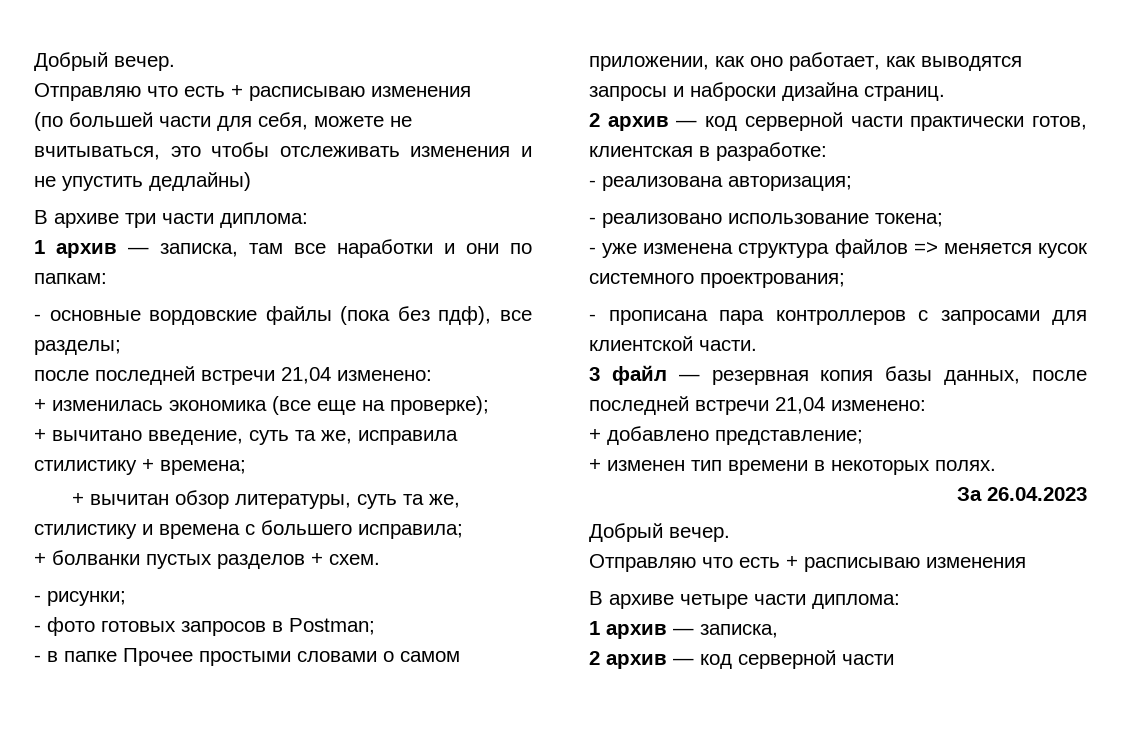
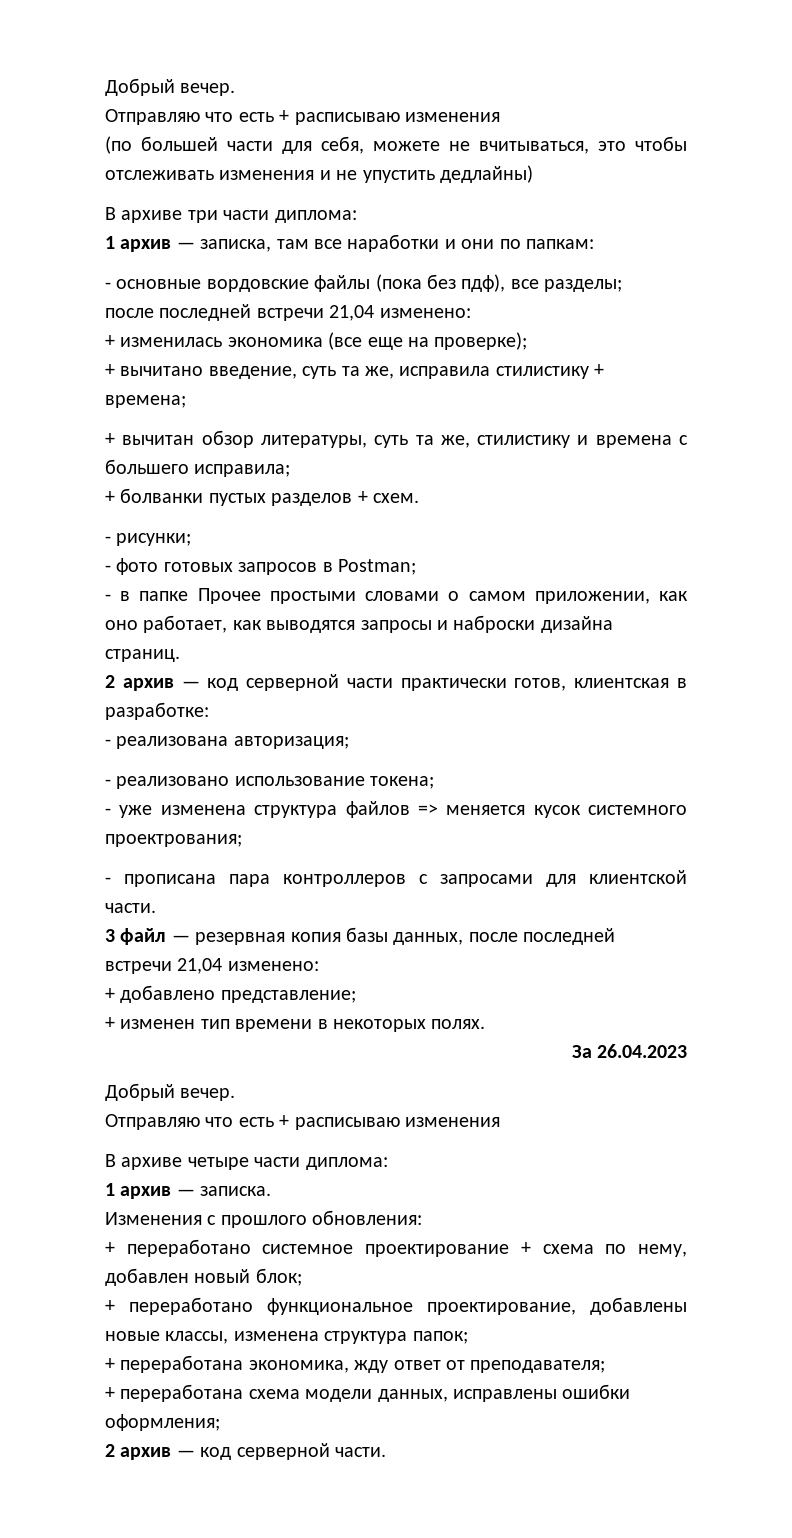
  В архиве четыре части диплома:
- 1 архив — записка,
- 2 архив — код серверной части
+ 1 архив — записка.
+ Изменения с прошлого обновления:
+ + переработано системное проектирование + схема по нему, добавлен новый блок;
+ + переработано функциональное проектирование, добавлены новые классы, изменена структура папок;
+ + переработана экономика, жду ответ от преподавателя;
+ + переработана схема модели данных, исправлены ошибки оформления;
+ 2 архив — код серверной части.

